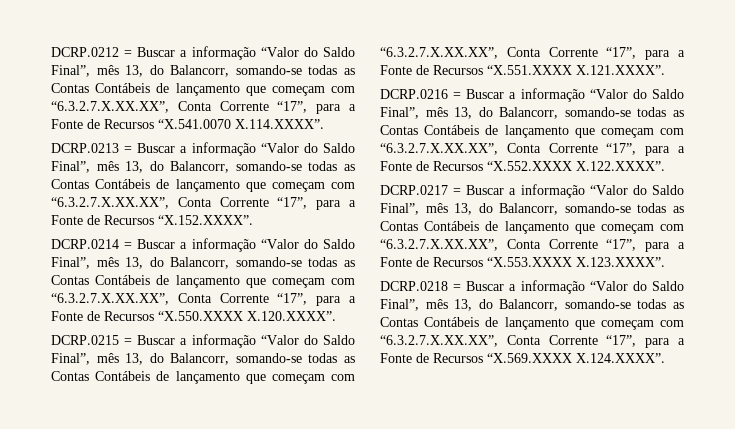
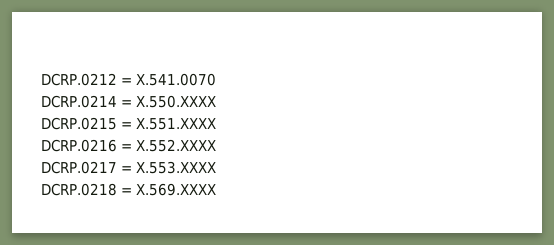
- DCRP.0212 = Buscar a informação “Valor do Saldo Final”, mês 13, do Balancorr, somando-se todas as Contas Contábeis de lançamento que começam com “6.3.2.7.X.XX.XX”, Conta Corrente “17”, para a Fonte de Recursos “X.541.0070 X.114.XXXX”.
- DCRP.0213 = Buscar a informação “Valor do Saldo Final”, mês 13, do Balancorr, somando-se todas as Contas Contábeis de lançamento que começam com “6.3.2.7.X.XX.XX”, Conta Corrente “17”, para a Fonte de Recursos “X.152.XXXX”.
- DCRP.0214 = Buscar a informação “Valor do Saldo Final”, mês 13, do Balancorr, somando-se todas as Contas Contábeis de lançamento que começam com “6.3.2.7.X.XX.XX”, Conta Corrente “17”, para a Fonte de Recursos “X.550.XXXX X.120.XXXX”.
- DCRP.0215 = Buscar a informação “Valor do Saldo Final”, mês 13, do Balancorr, somando-se todas as Contas Contábeis de lançamento que começam com “6.3.2.7.X.XX.XX”, Conta Corrente “17”, para a Fonte de Recursos “X.551.XXXX X.121.XXXX”.
- DCRP.0216 = Buscar a informação “Valor do Saldo Final”, mês 13, do Balancorr, somando-se todas as Contas Contábeis de lançamento que começam com “6.3.2.7.X.XX.XX”, Conta Corrente “17”, para a Fonte de Recursos “X.552.XXXX X.122.XXXX”.
- DCRP.0217 = Buscar a informação “Valor do Saldo Final”, mês 13, do Balancorr, somando-se todas as Contas Contábeis de lançamento que começam com “6.3.2.7.X.XX.XX”, Conta Corrente “17”, para a Fonte de Recursos “X.553.XXXX X.123.XXXX”.
- DCRP.0218 = Buscar a informação “Valor do Saldo Final”, mês 13, do Balancorr, somando-se todas as Contas Contábeis de lançamento que começam com “6.3.2.7.X.XX.XX”, Conta Corrente “17”, para a Fonte de Recursos “X.569.XXXX X.124.XXXX”.
+ DCRP.0212 = X.541.0070
+ DCRP.0214 = X.550.XXXX
+ DCRP.0215 = X.551.XXXX
+ DCRP.0216 = X.552.XXXX
+ DCRP.0217 = X.553.XXXX
+ DCRP.0218 = X.569.XXXX

